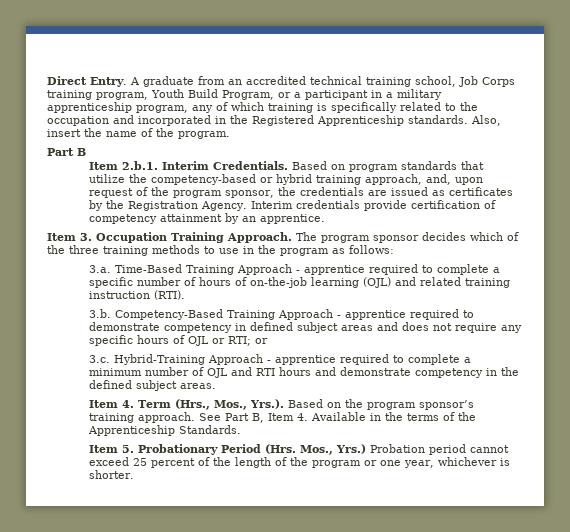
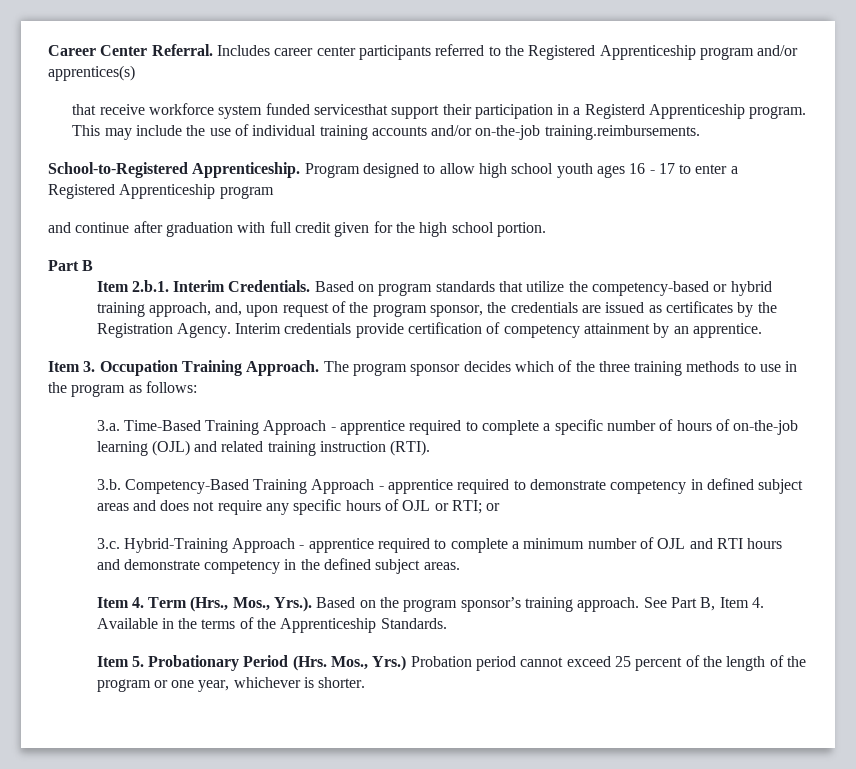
- Direct Entry. A graduate from an accredited technical training school, Job Corps training program, Youth Build Program, or a participant in a military apprenticeship program, any of which training is specifically related to the occupation and incorporated in the Registered Apprenticeship standards. Also, insert the name of the program.
+ Career Center Referral. Includes career center participants referred to the Registered Apprenticeship program and/or apprentices(s)
+ that receive workforce system funded servicesthat support their participation in a Registerd Apprenticeship program. This may include the use of individual training accounts and/or on-the-job training.reimbursements.
+ School-to-Registered Apprenticeship. Program designed to allow high school youth ages 16 - 17 to enter a Registered Apprenticeship program
+ and continue after graduation with full credit given for the high school portion.

